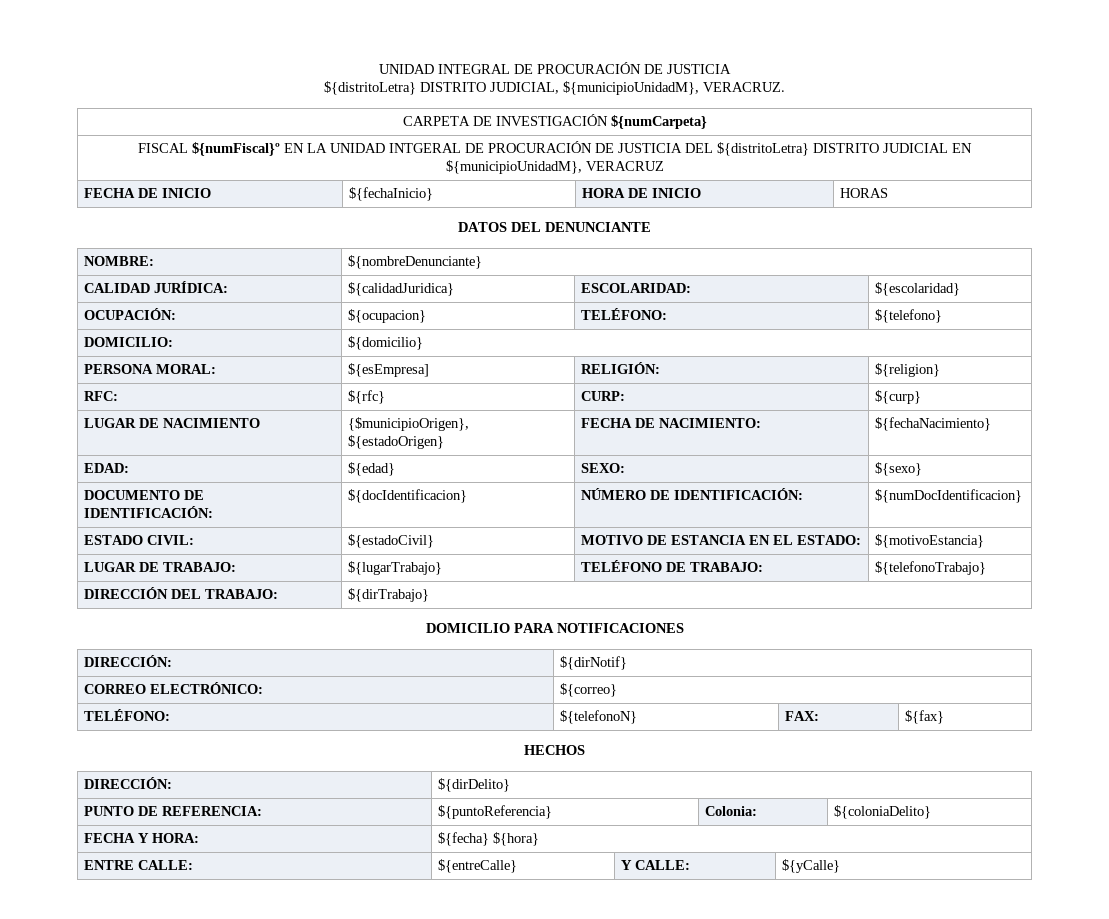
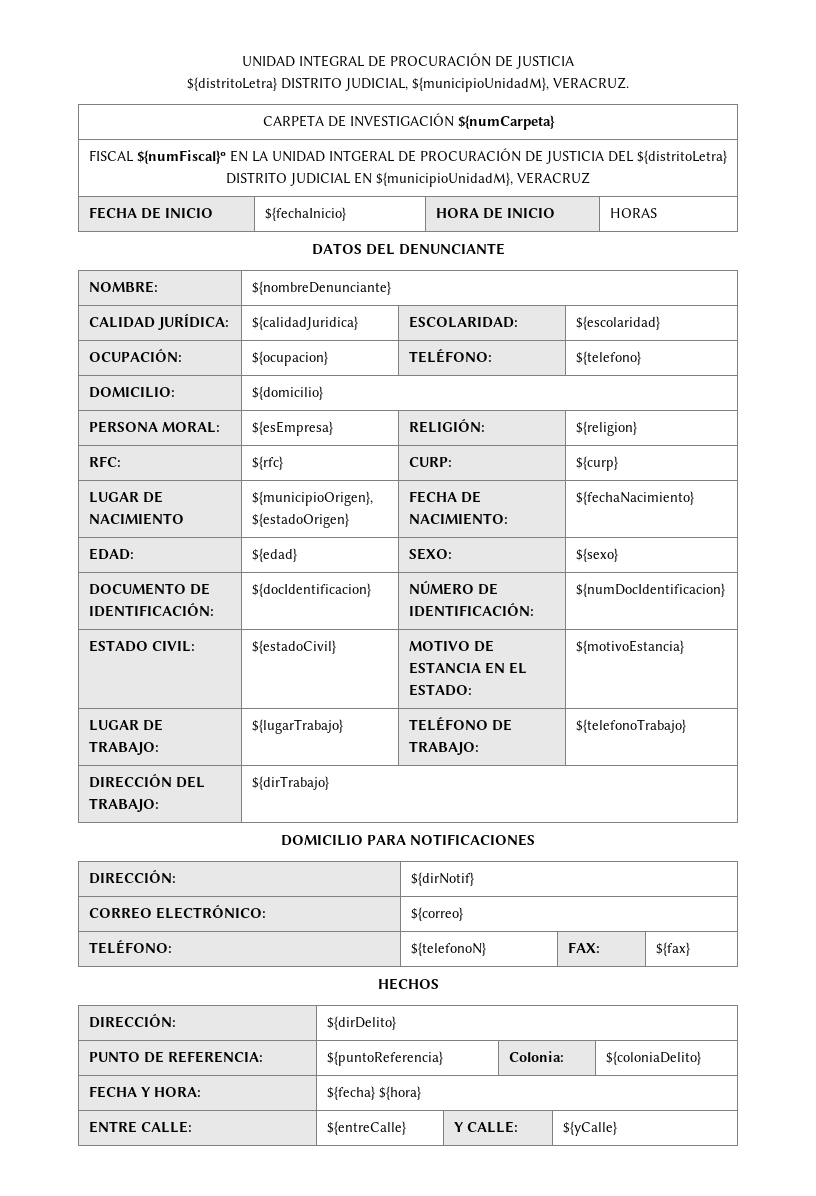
- PERSONA MORAL: | ${esEmpresa] | RELIGIÓN: | ${religion}
+ PERSONA MORAL: | ${esEmpresa} | RELIGIÓN: | ${religion}
- LUGAR DE NACIMIENTO | {$municipioOrigen}, ${estadoOrigen} | FECHA DE NACIMIENTO: | ${fechaNacimiento}
+ LUGAR DE NACIMIENTO | ${municipioOrigen}, ${estadoOrigen} | FECHA DE NACIMIENTO: | ${fechaNacimiento}

